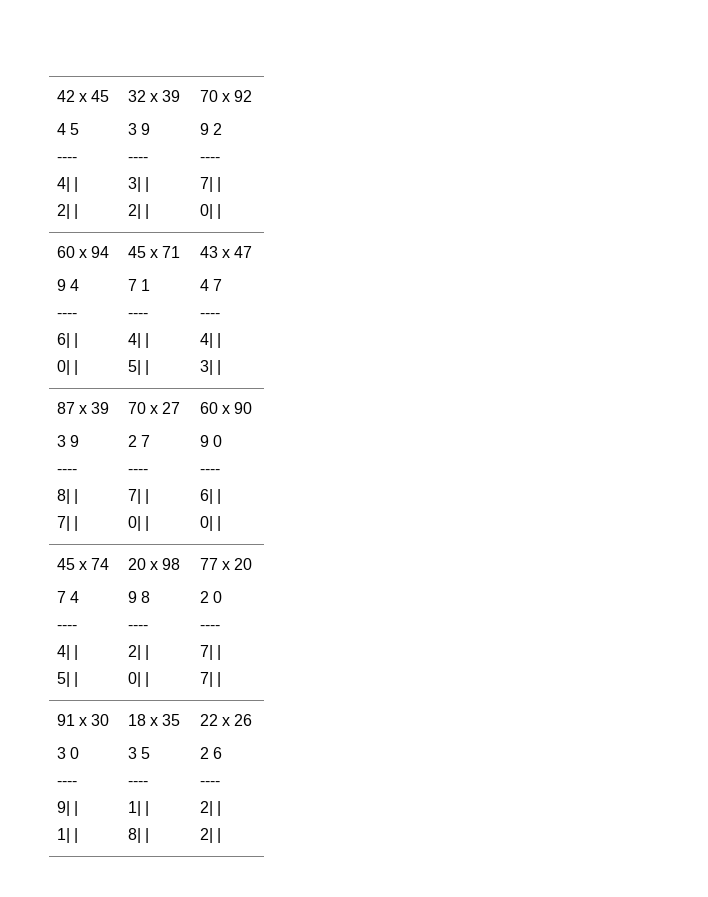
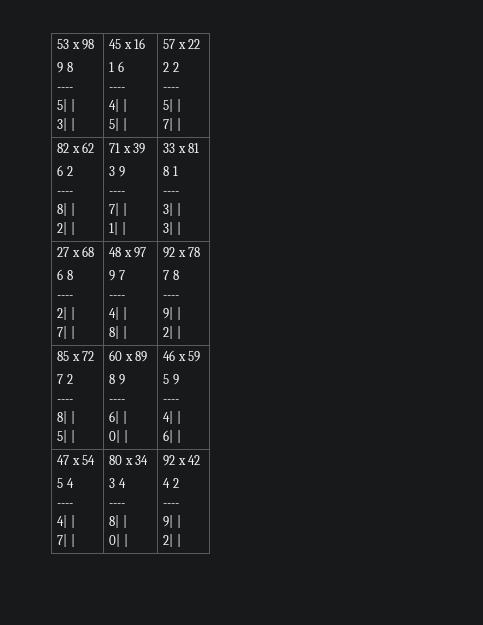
- 42 x 45
- 4 5
+ 53 x 98
+ 9 8
+ ----
+ 5| |
+ 3| | | 45 x 16
+ 1 6
  ----
  4| |
- 2| | | 32 x 39
+ 5| | | 57 x 22
+ 2 2
+ ----
+ 5| |
+ 7| |
+ 82 x 62
+ 6 2
+ ----
+ 8| |
+ 2| | | 71 x 39
  3 9
  ----
+ 7| |
+ 1| | | 33 x 81
+ 8 1
+ ----
  3| |
- 2| | | 70 x 92
- 9 2
+ 3| |
+ 27 x 68
+ 6 8
  ----
- 7| |
- 0| |
- 60 x 94
- 9 4
+ 2| |
+ 7| | | 48 x 97
+ 9 7
+ ----
+ 4| |
+ 8| | | 92 x 78
+ 7 8
+ ----
+ 9| |
+ 2| |
+ 85 x 72
+ 7 2
+ ----
+ 8| |
+ 5| | | 60 x 89
+ 8 9
  ----
  6| |
- 0| | | 45 x 71
- 7 1
+ 0| | | 46 x 59
+ 5 9
  ----
  4| |
- 5| | | 43 x 47
- 4 7
+ 6| |
+ 47 x 54
+ 5 4
  ----
  4| |
- 3| |
- 87 x 39
- 3 9
+ 7| | | 80 x 34
+ 3 4
  ----
  8| |
- 7| | | 70 x 27
- 2 7
- ----
- 7| |
- 0| | | 60 x 90
- 9 0
- ----
- 6| |
- 0| |
- 45 x 74
- 7 4
- ----
- 4| |
- 5| | | 20 x 98
- 9 8
- ----
- 2| |
- 0| | | 77 x 20
- 2 0
- ----
- 7| |
- 7| |
- 91 x 30
- 3 0
+ 0| | | 92 x 42
+ 4 2
  ----
  9| |
- 1| | | 18 x 35
- 3 5
- ----
- 1| |
- 8| | | 22 x 26
- 2 6
- ----
- 2| |

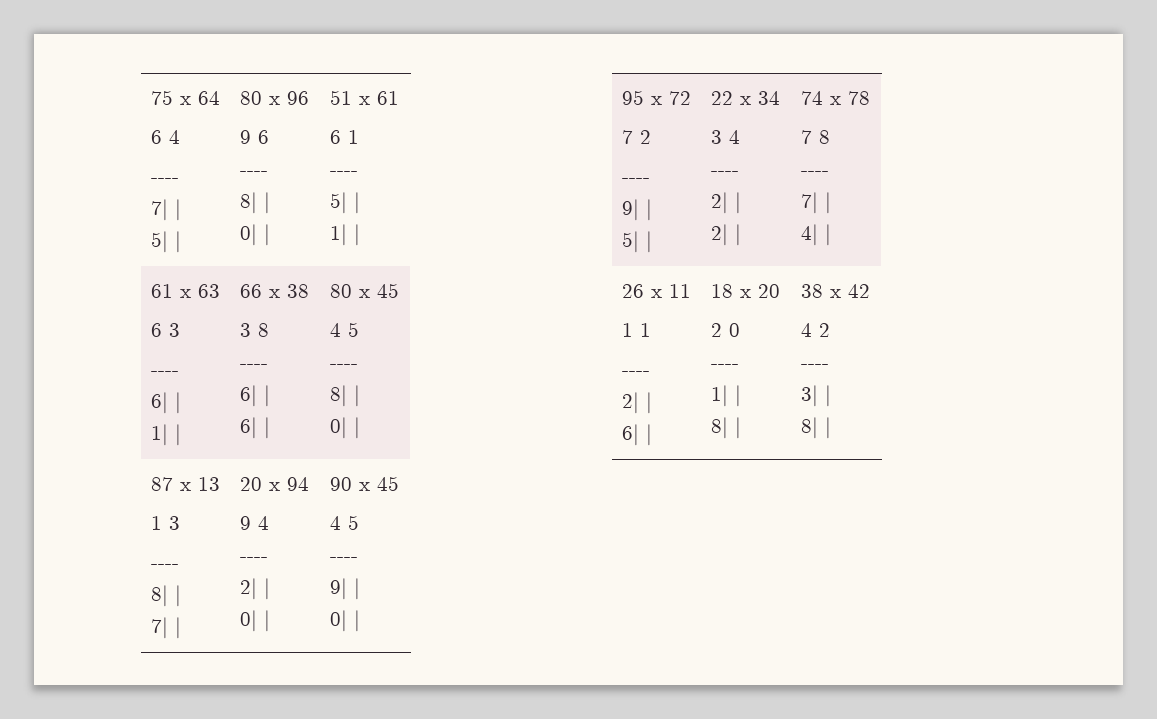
- 53 x 98
- 9 8
+ 75 x 64
+ 6 4
+ ----
+ 7| |
+ 5| | | 80 x 96
+ 9 6
+ ----
+ 8| |
+ 0| | | 51 x 61
+ 6 1
  ----
  5| |
- 3| | | 45 x 16
- 1 6
+ 1| |
+ 61 x 63
+ 6 3
  ----
- 4| |
- 5| | | 57 x 22
- 2 2
+ 6| |
+ 1| | | 66 x 38
+ 3 8
  ----
- 5| |
- 7| |
- 82 x 62
- 6 2
+ 6| |
+ 6| | | 80 x 45
+ 4 5
  ----
  8| |
- 2| | | 71 x 39
- 3 9
+ 0| |
+ 87 x 13
+ 1 3
+ ----
+ 8| |
+ 7| | | 20 x 94
+ 9 4
+ ----
+ 2| |
+ 0| | | 90 x 45
+ 4 5
+ ----
+ 9| |
+ 0| |
+ 95 x 72
+ 7 2
+ ----
+ 9| |
+ 5| | | 22 x 34
+ 3 4
+ ----
+ 2| |
+ 2| | | 74 x 78
+ 7 8
  ----
  7| |
- 1| | | 33 x 81
- 8 1
+ 4| |
+ 26 x 11
+ 1 1
+ ----
+ 2| |
+ 6| | | 18 x 20
+ 2 0
+ ----
+ 1| |
+ 8| | | 38 x 42
+ 4 2
  ----
  3| |
- 3| |
- 27 x 68
- 6 8
- ----
- 2| |
- 7| | | 48 x 97
- 9 7
- ----
- 4| |
- 8| | | 92 x 78
- 7 8
- ----
- 9| |
- 2| |
- 85 x 72
- 7 2
- ----
  8| |
- 5| | | 60 x 89
- 8 9
- ----
- 6| |
- 0| | | 46 x 59
- 5 9
- ----
- 4| |
- 6| |
- 47 x 54
- 5 4
- ----
- 4| |
- 7| | | 80 x 34
- 3 4
- ----
- 8| |
- 0| | | 92 x 42
- 4 2
- ----
- 9| |
- 2| |

